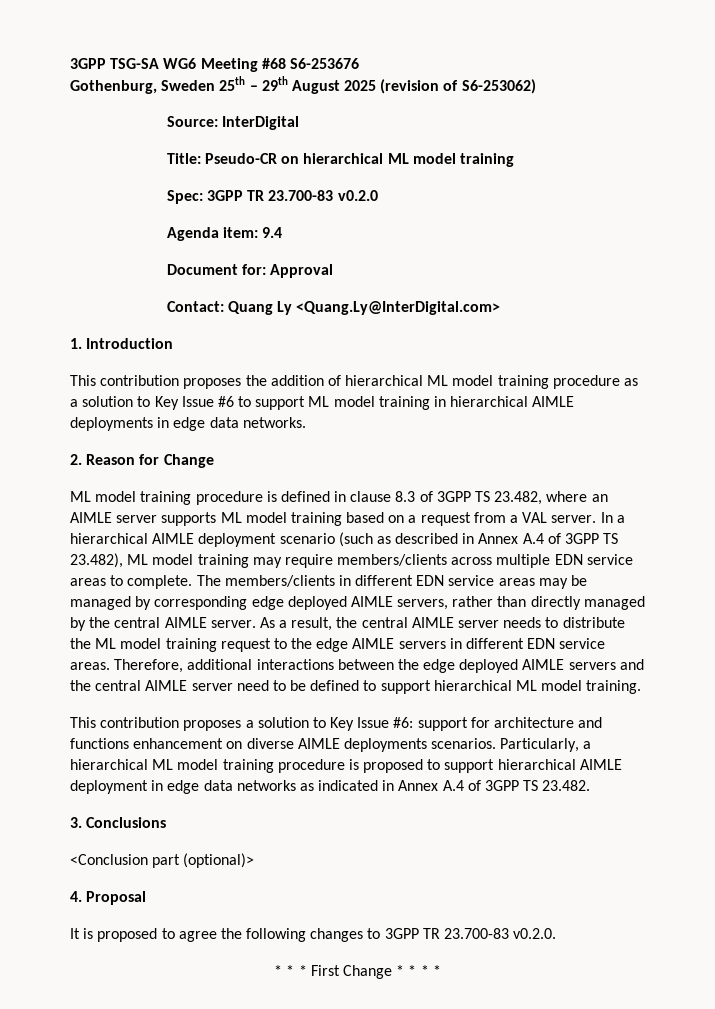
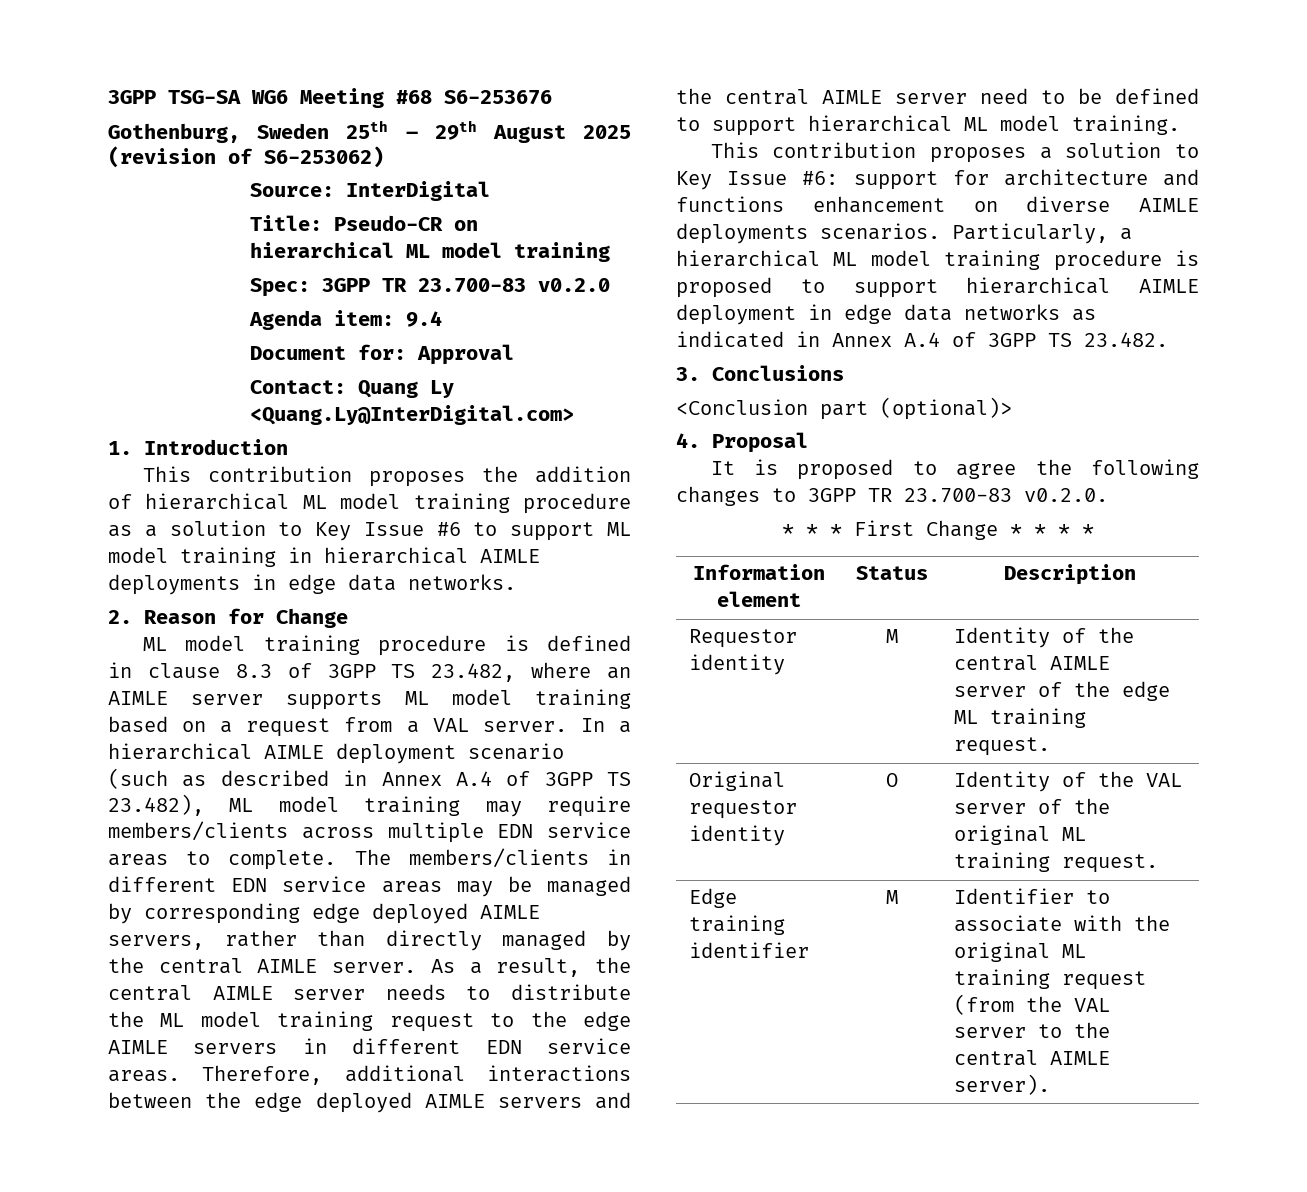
+ Information element | Status | Description
+ Requestor identity | M | Identity of the central AIMLE server of the edge ML training request.
+ Original requestor identity | O | Identity of the VAL server of the original ML training request.
+ Edge training identifier | M | Identifier to associate with the original ML training request (from the VAL server to the central AIMLE server).

